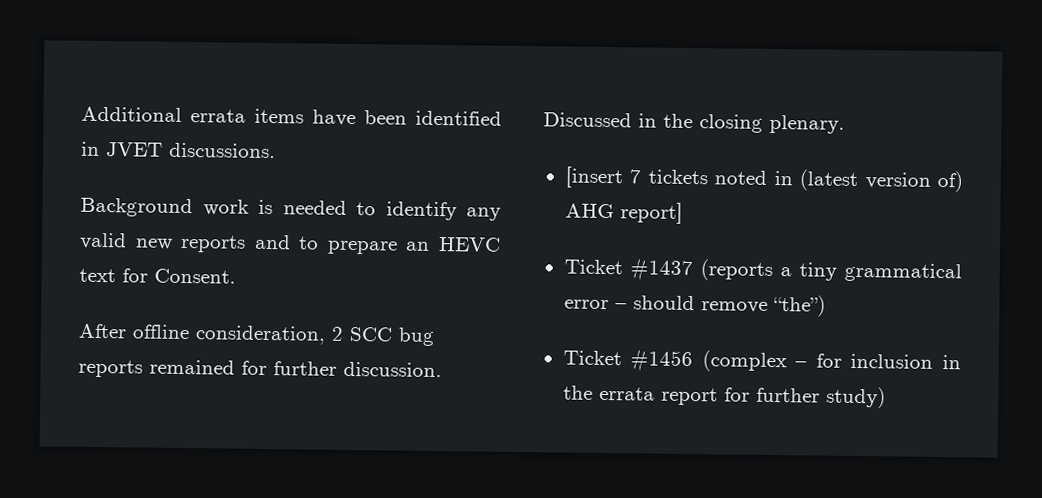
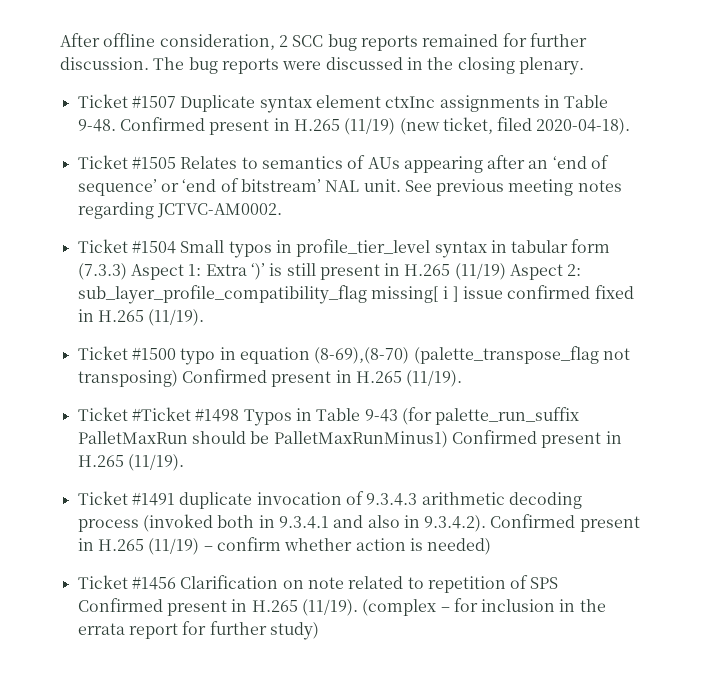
- Additional errata items have been identified in JVET discussions.
- Background work is needed to identify any valid new reports and to prepare an HEVC text for Consent.
- Discussed in the closing plenary.
+ The bug reports were discussed in the closing plenary.
- [insert 7 tickets noted in (latest version of) AHG report]
- Ticket #1437 (reports a tiny grammatical error – should remove “the”)
- Ticket #1456 (complex – for inclusion in the errata report for further study)
+ Ticket #1507 Duplicate syntax element ctxInc assignments in Table 9-48. Confirmed present in H.265 (11/19) (new ticket, filed 2020-04-18).
+ Ticket #1505 Relates to semantics of AUs appearing after an ‘end of sequence’ or ‘end of bitstream’ NAL unit. See previous meeting notes regarding JCTVC-AM0002.
+ Ticket #1504 Small typos in profile_tier_level syntax in tabular form (7.3.3) Aspect 1: Extra ‘)’ is still present in H.265 (11/19) Aspect 2: sub_layer_profile_compatibility_flag missing[ i ] issue confirmed fixed in H.265 (11/19).
+ Ticket #1500 typo in equation (8-69),(8-70) (palette_transpose_flag not transposing) Confirmed present in H.265 (11/19).
+ Ticket #Ticket #1498 Typos in Table 9-43 (for palette_run_suffix PalletMaxRun should be PalletMaxRunMinus1) Confirmed present in H.265 (11/19).
+ Ticket #1491 duplicate invocation of 9.3.4.3 arithmetic decoding process (invoked both in 9.3.4.1 and also in 9.3.4.2). Confirmed present in H.265 (11/19) – confirm whether action is needed)
+ Ticket #1456 Clarification on note related to repetition of SPS Confirmed present in H.265 (11/19). (complex – for inclusion in the errata report for further study)

